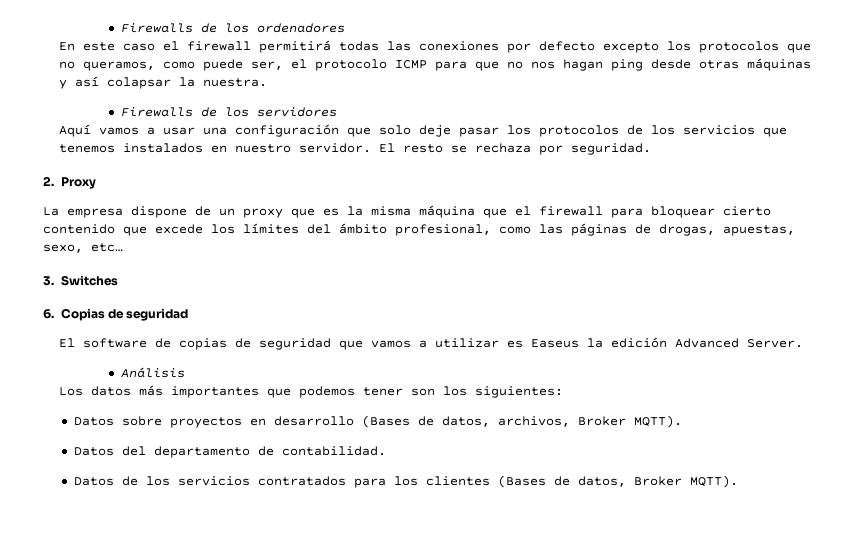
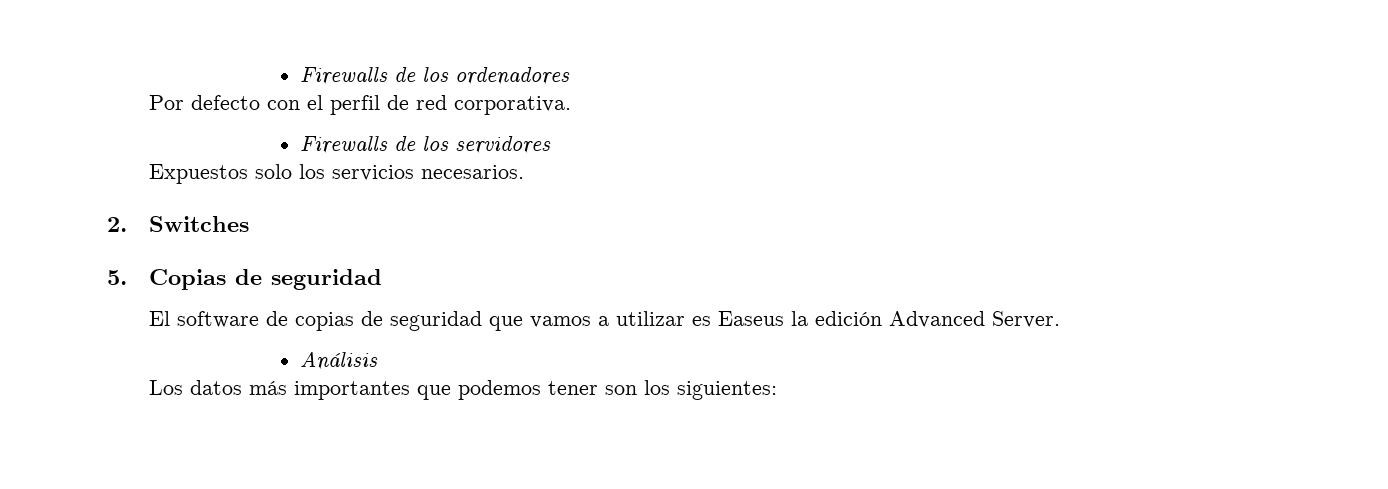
- En este caso el firewall permitirá todas las conexiones por defecto excepto los protocolos que no queramos, como puede ser, el protocolo ICMP para que no nos hagan ping desde otras máquinas y así colapsar la nuestra.
+ Por defecto con el perfil de red corporativa.
  Firewalls de los servidores
- Aquí vamos a usar una configuración que solo deje pasar los protocolos de los servicios que tenemos instalados en nuestro servidor. El resto se rechaza por seguridad.
- 2. Proxy
- La empresa dispone de un proxy que es la misma máquina que el firewall para bloquear cierto contenido que excede los límites del ámbito profesional, como las páginas de drogas, apuestas, sexo, etc…
- 3. Switches
+ Expuestos solo los servicios necesarios.
+ 2. Switches
- 6. Copias de seguridad
+ 5. Copias de seguridad
- Datos sobre proyectos en desarrollo (Bases de datos, archivos, Broker MQTT).
- Datos del departamento de contabilidad.
- Datos de los servicios contratados para los clientes (Bases de datos, Broker MQTT).

